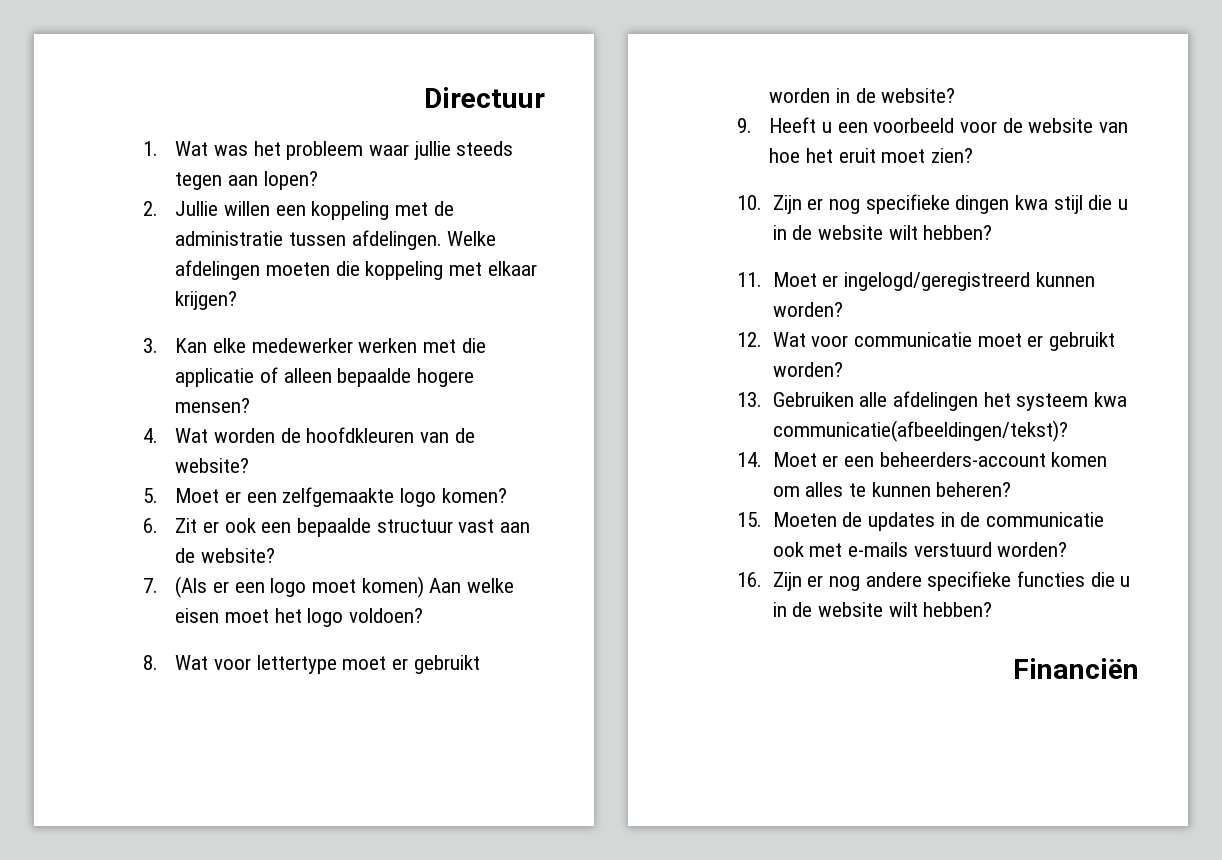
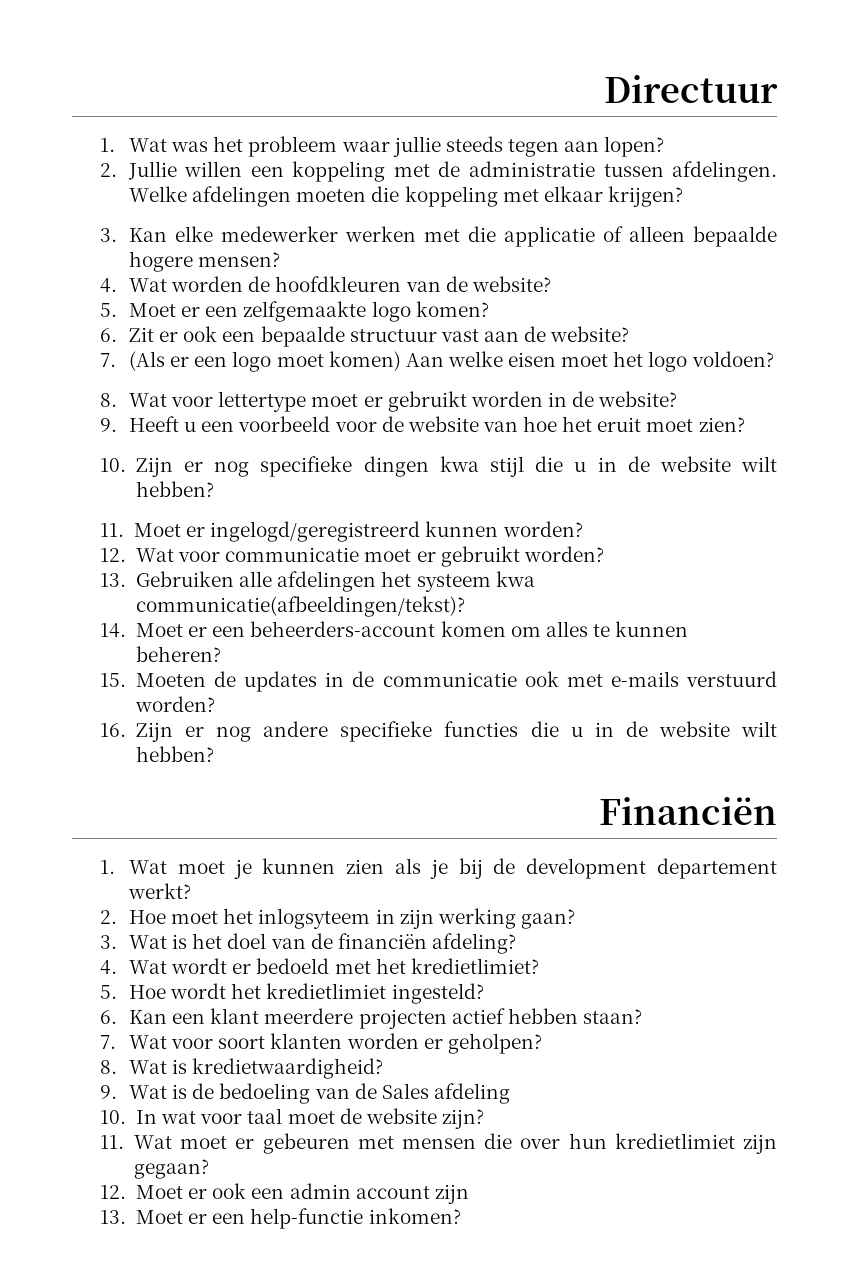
+ 1. Wat moet je kunnen zien als je bij de development departement werkt?
+ 2. Hoe moet het inlogsyteem in zijn werking gaan?
+ 3. Wat is het doel van de financiën afdeling?
+ 4. Wat wordt er bedoeld met het kredietlimiet?
+ 5. Hoe wordt het kredietlimiet ingesteld?
+ 6. Kan een klant meerdere projecten actief hebben staan?
+ 7. Wat voor soort klanten worden er geholpen?
+ 8. Wat is kredietwaardigheid?
+ 9. Wat is de bedoeling van de Sales afdeling
+ 10. In wat voor taal moet de website zijn?
+ 11. Wat moet er gebeuren met mensen die over hun kredietlimiet zijn gegaan?
+ 12. Moet er ook een admin account zijn
+ 13. Moet er een help-functie inkomen?

